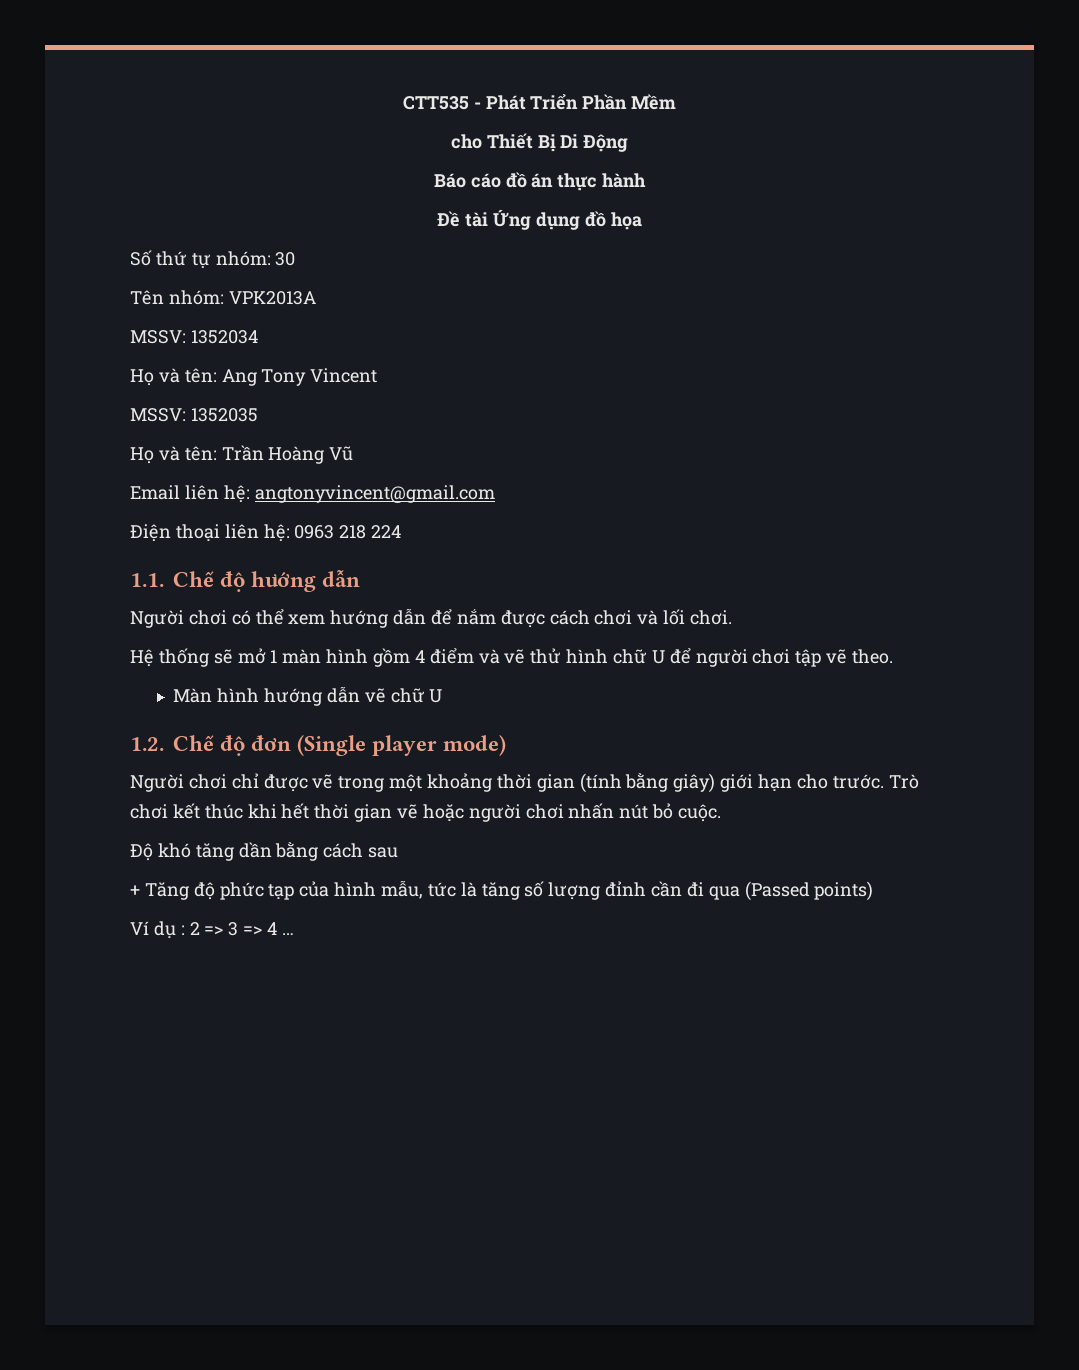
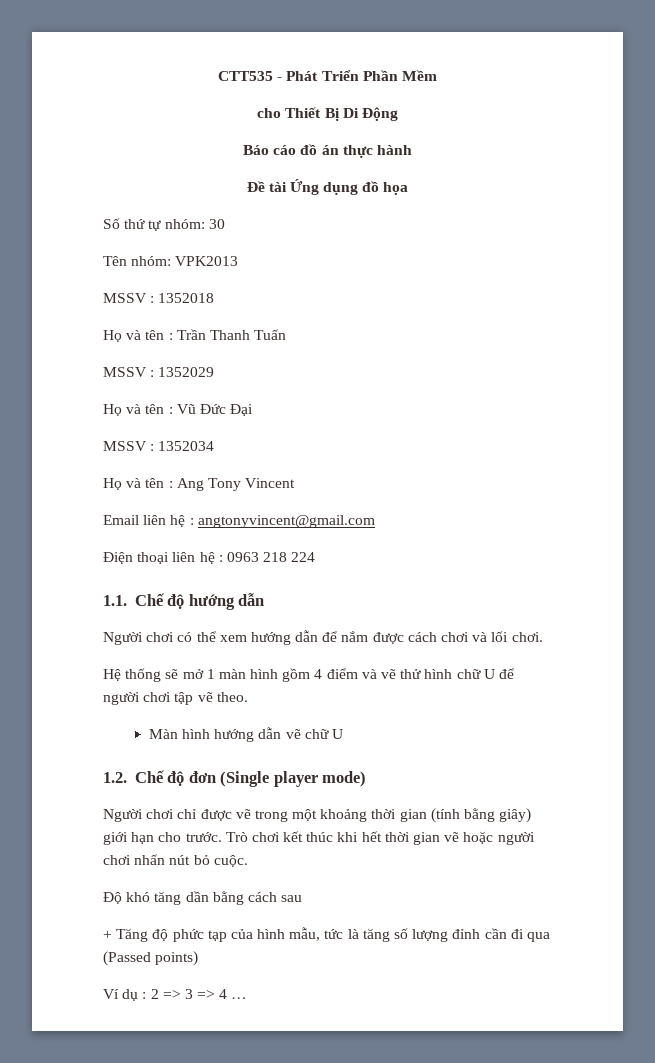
- Tên nhóm: VPK2013A
- MSSV: 1352034
+ Tên nhóm: VPK2013
+ MSSV : 1352018
+ Họ và tên : Trần Thanh Tuấn
+ MSSV : 1352029
+ Họ và tên : Vũ Đức Đại
+ MSSV : 1352034
- Họ và tên: Ang Tony Vincent
+ Họ và tên : Ang Tony Vincent
- MSSV: 1352035
- Họ và tên: Trần Hoàng Vũ
- Email liên hệ: angtonyvincent@gmail.com
+ Email liên hệ : angtonyvincent@gmail.com
- Điện thoại liên hệ: 0963 218 224
+ Điện thoại liên hệ : 0963 218 224

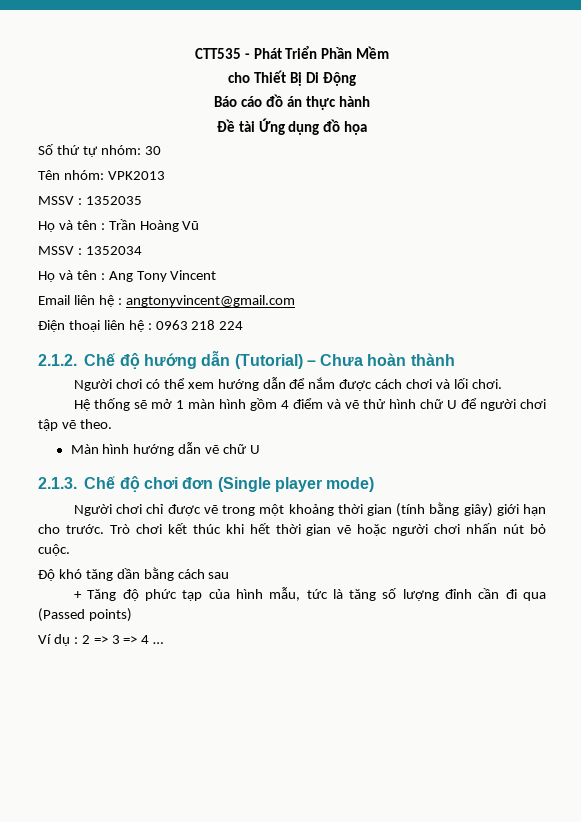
- MSSV : 1352018
+ MSSV : 1352035
- Họ và tên : Trần Thanh Tuấn
- MSSV : 1352029
- Họ và tên : Vũ Đức Đại
+ Họ và tên : Trần Hoàng Vũ
- 1.1. Chế độ hướng dẫn
+ 2.1.2. Chế độ hướng dẫn (Tutorial) – Chưa hoàn thành
- 1.2. Chế độ đơn (Single player mode)
+ 2.1.3. Chế độ chơi đơn (Single player mode)

